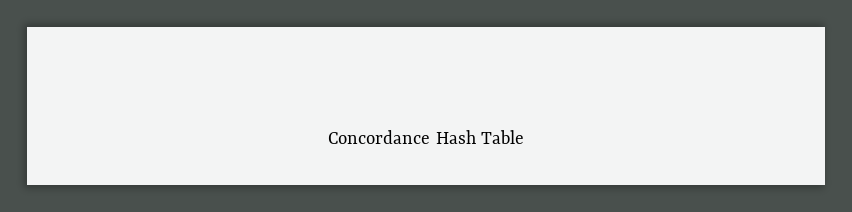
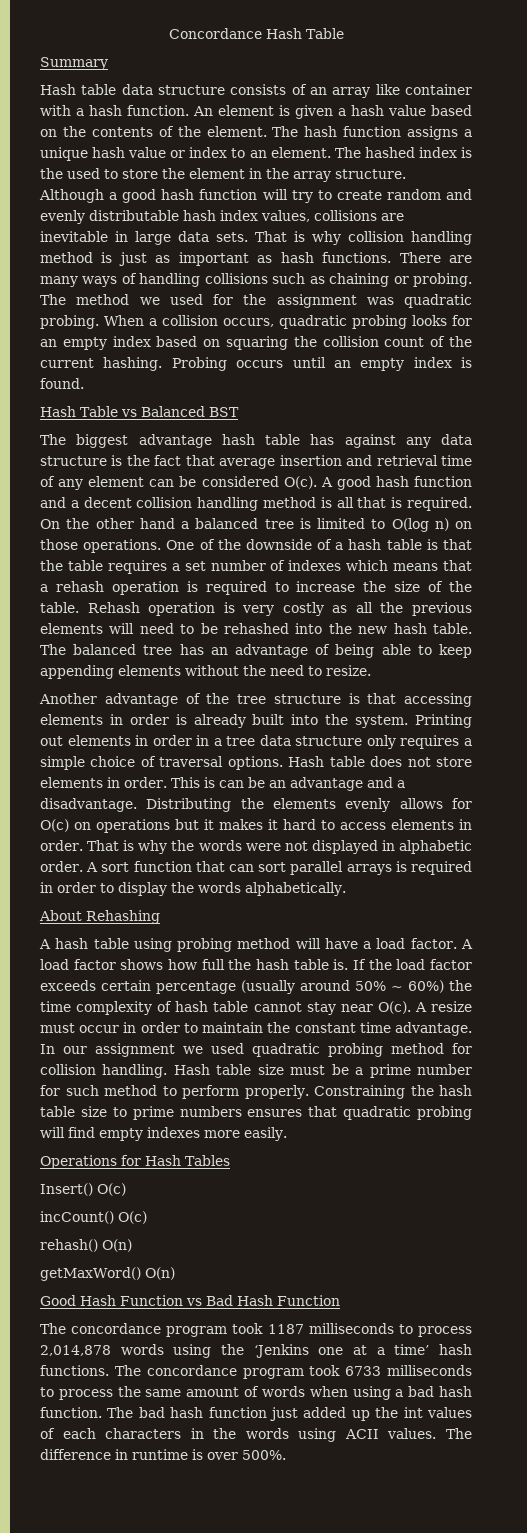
+ Summary
+ Hash table data structure consists of an array like container with a hash function. An element is given a hash value based on the contents of the element. The hash function assigns a unique hash value or index to an element. The hashed index is the used to store the element in the array structure. Although a good hash function will try to create random and evenly distributable hash index values, collisions are inevitable in large data sets. That is why collision handling method is just as important as hash functions. There are many ways of handling collisions such as chaining or probing. The method we used for the assignment was quadratic probing. When a collision occurs, quadratic probing looks for an empty index based on squaring the collision count of the current hashing. Probing occurs until an empty index is found.
+ Hash Table vs Balanced BST
+ The biggest advantage hash table has against any data structure is the fact that average insertion and retrieval time of any element can be considered O(c). A good hash function and a decent collision handling method is all that is required. On the other hand a balanced tree is limited to O(log n) on those operations. One of the downside of a hash table is that the table requires a set number of indexes which means that a rehash operation is required to increase the size of the table. Rehash operation is very costly as all the previous elements will need to be rehashed into the new hash table. The balanced tree has an advantage of being able to keep appending elements without the need to resize.
+ Another advantage of the tree structure is that accessing elements in order is already built into the system. Printing out elements in order in a tree data structure only requires a simple choice of traversal options. Hash table does not store elements in order. This is can be an advantage and a disadvantage. Distributing the elements evenly allows for O(c) on operations but it makes it hard to access elements in order. That is why the words were not displayed in alphabetic order. A sort function that can sort parallel arrays is required in order to display the words alphabetically.
+ About Rehashing
+ A hash table using probing method will have a load factor. A load factor shows how full the hash table is. If the load factor exceeds certain percentage (usually around 50% ~ 60%) the time complexity of hash table cannot stay near O(c). A resize must occur in order to maintain the constant time advantage. In our assignment we used quadratic probing method for collision handling. Hash table size must be a prime number for such method to perform properly. Constraining the hash table size to prime numbers ensures that quadratic probing will find empty indexes more easily.
+ Operations for Hash Tables
+ Insert() O(c)
+ incCount() O(c)
+ rehash() O(n)
+ getMaxWord() O(n)
+ Good Hash Function vs Bad Hash Function
+ The concordance program took 1187 milliseconds to process 2,014,878 words using the ‘Jenkins one at a time’ hash functions. The concordance program took 6733 milliseconds to process the same amount of words when using a bad hash function. The bad hash function just added up the int values of each characters in the words using ACII values. The difference in runtime is over 500%.

